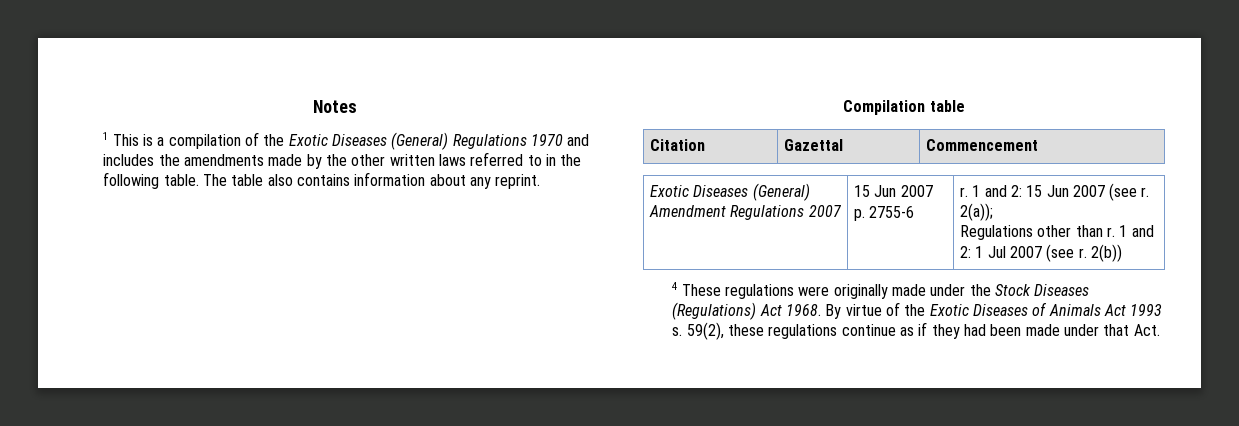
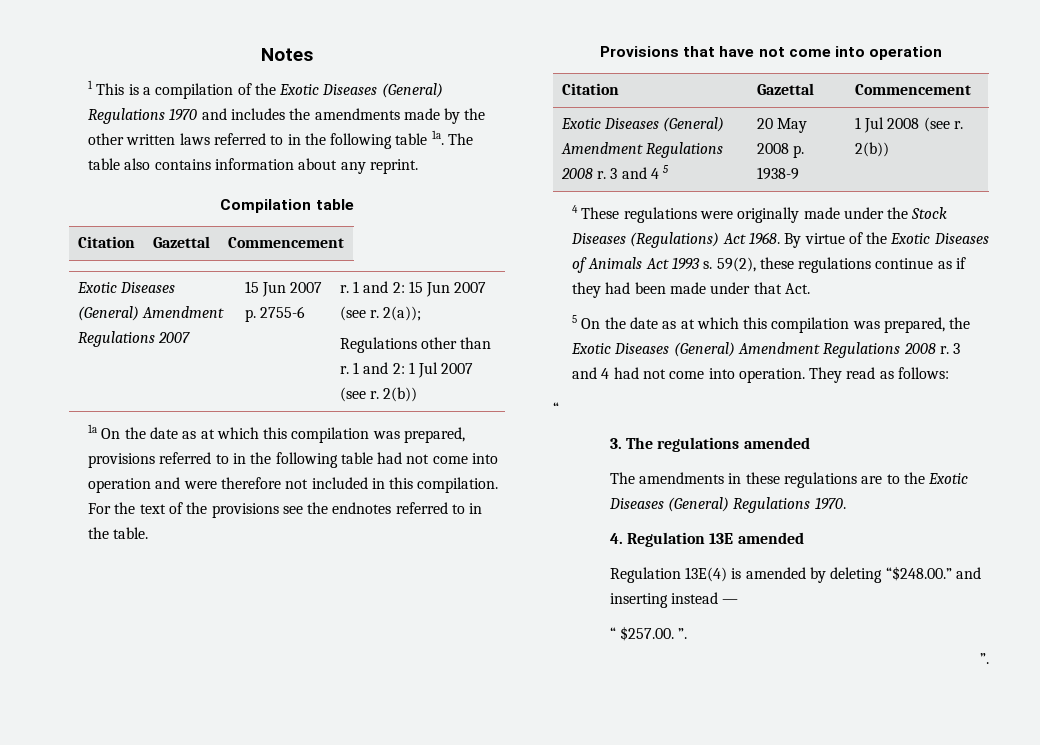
- 1 This is a compilation of the Exotic Diseases (General) Regulations 1970 and includes the amendments made by the other written laws referred to in the following table.
+ 1 This is a compilation of the Exotic Diseases (General) Regulations 1970 and includes the amendments made by the other written laws referred to in the following table 1a.
+ 1a On the date as at which this compilation was prepared, provisions referred to in the following table had not come into operation and were therefore not included in this compilation. For the text of the provisions see the endnotes referred to in the table.
+ Provisions that have not come into operation
+ Citation | Gazettal | Commencement
+ Exotic Diseases (General) Amendment Regulations 2008 r. 3 and 4 5 | 20 May 2008 p. 1938-9 | 1 Jul 2008 (see r. 2(b))
+ 5 On the date as at which this compilation was prepared, the Exotic Diseases (General) Amendment Regulations 2008 r. 3 and 4 had not come into operation. They read as follows:
+ “
+ 3. The regulations amended
+ The amendments in these regulations are to the Exotic Diseases (General) Regulations 1970.
+ 4. Regulation 13E amended
+ Regulation 13E(4) is amended by deleting “$248.00.” and inserting instead —
+ “ $257.00. ”.
+ ”.

